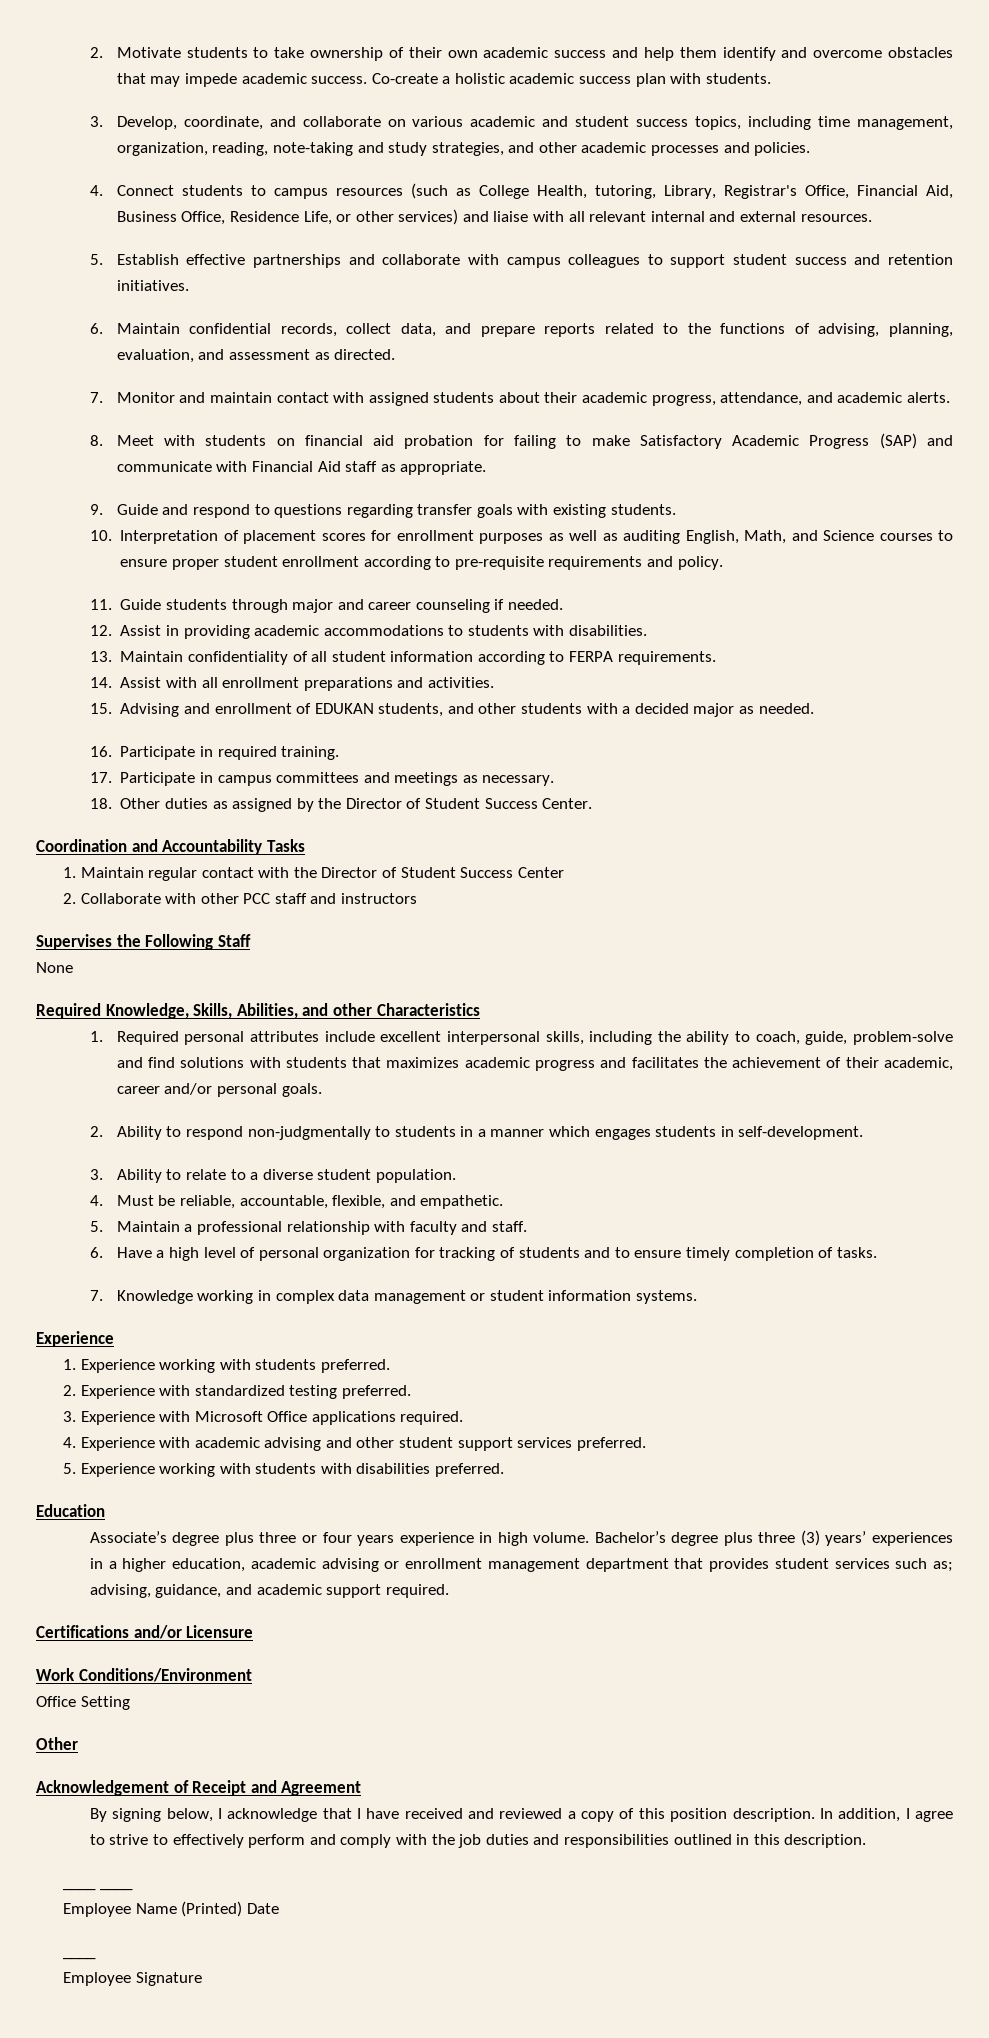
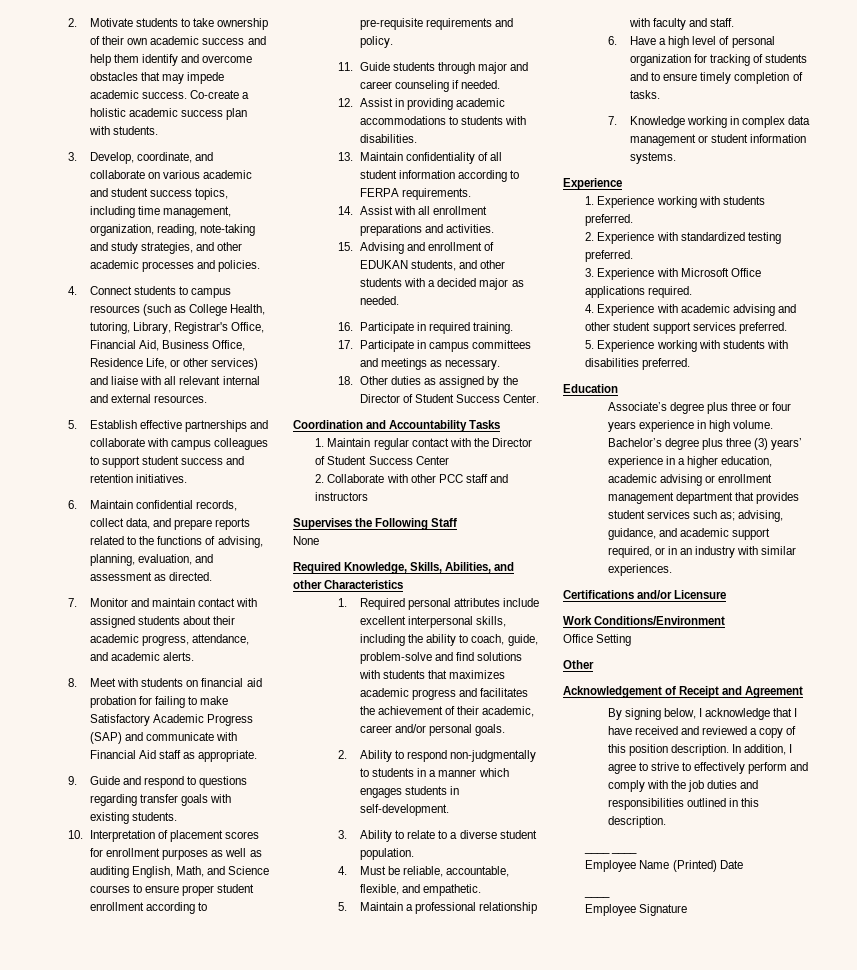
- Bachelor’s degree plus three (3) years’ experiences in a higher education, academic advising or enrollment management department that provides student services such as; advising, guidance, and academic support required.
+ Bachelor’s degree plus three (3) years’ experience in a higher education, academic advising or enrollment management department that provides student services such as; advising, guidance, and academic support required, or in an industry with similar experiences.

